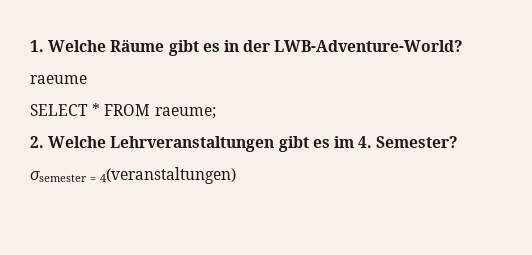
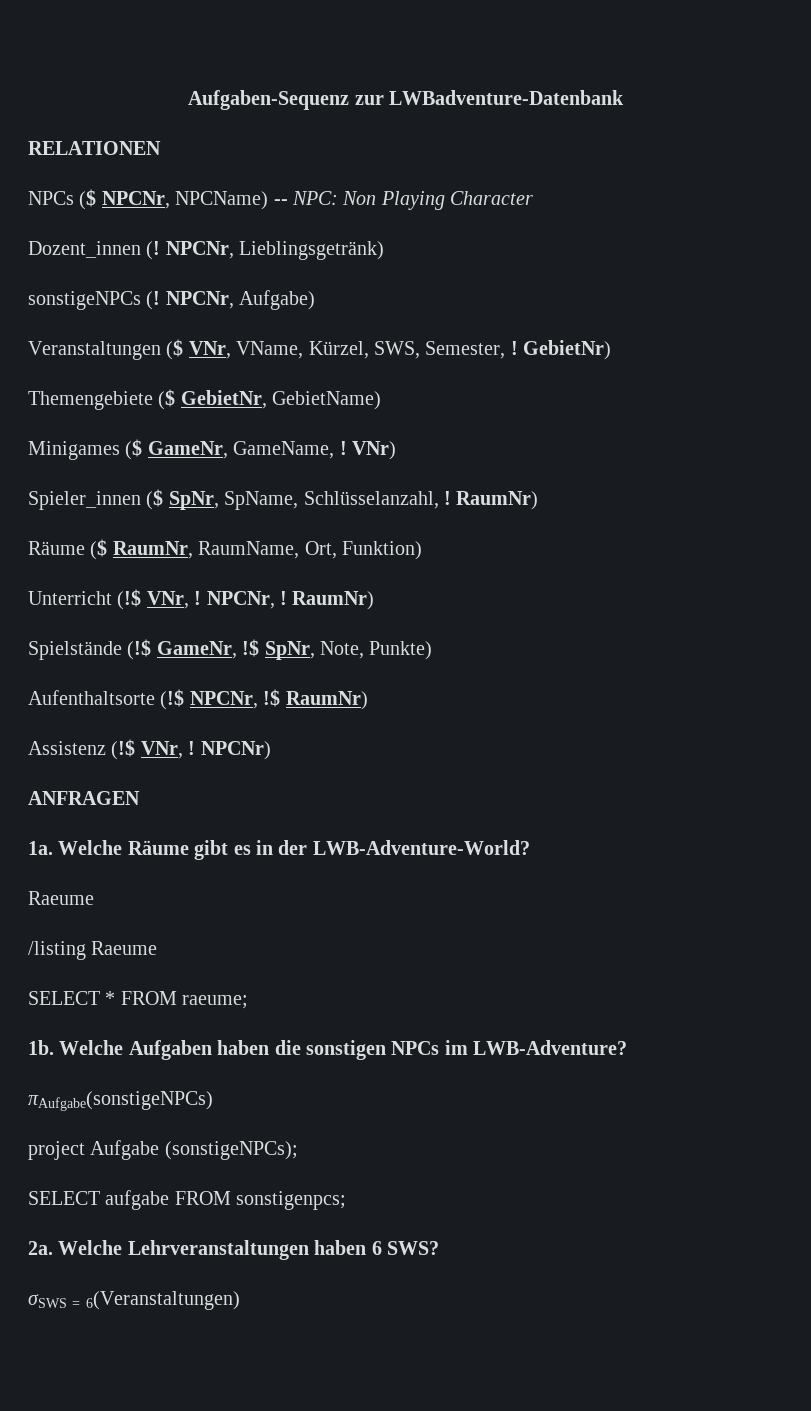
- 1. Welche Räume gibt es in der LWB-Adventure-World?
- raeume
+ Aufgaben-Sequenz zur LWBadventure-Datenbank
+ RELATIONEN
+ NPCs ($ NPCNr, NPCName) -- NPC: Non Playing Character
+ Dozent_innen (! NPCNr, Lieblingsgetränk)
+ sonstigeNPCs (! NPCNr, Aufgabe)
+ Veranstaltungen ($ VNr, VName, Kürzel, SWS, Semester, ! GebietNr)
+ Themengebiete ($ GebietNr, GebietName)
+ Minigames ($ GameNr, GameName, ! VNr)
+ Spieler_innen ($ SpNr, SpName, Schlüsselanzahl, ! RaumNr)
+ Räume ($ RaumNr, RaumName, Ort, Funktion)
+ Unterricht (!$ VNr, ! NPCNr, ! RaumNr)
+ Spielstände (!$ GameNr, !$ SpNr, Note, Punkte)
+ Aufenthaltsorte (!$ NPCNr, !$ RaumNr)
+ Assistenz (!$ VNr, ! NPCNr)
+ ANFRAGEN
+ 1a. Welche Räume gibt es in der LWB-Adventure-World?
+ Raeume
+ /listing Raeume
- 2. Welche Lehrveranstaltungen gibt es im 4. Semester?
- σsemester = 4(veranstaltungen)
+ 1b. Welche Aufgaben haben die sonstigen NPCs im LWB-Adventure?
+ πAufgabe(sonstigeNPCs)
+ project Aufgabe (sonstigeNPCs);
+ SELECT aufgabe FROM sonstigenpcs;
+ 2a. Welche Lehrveranstaltungen haben 6 SWS?
+ σSWS = 6(Veranstaltungen)

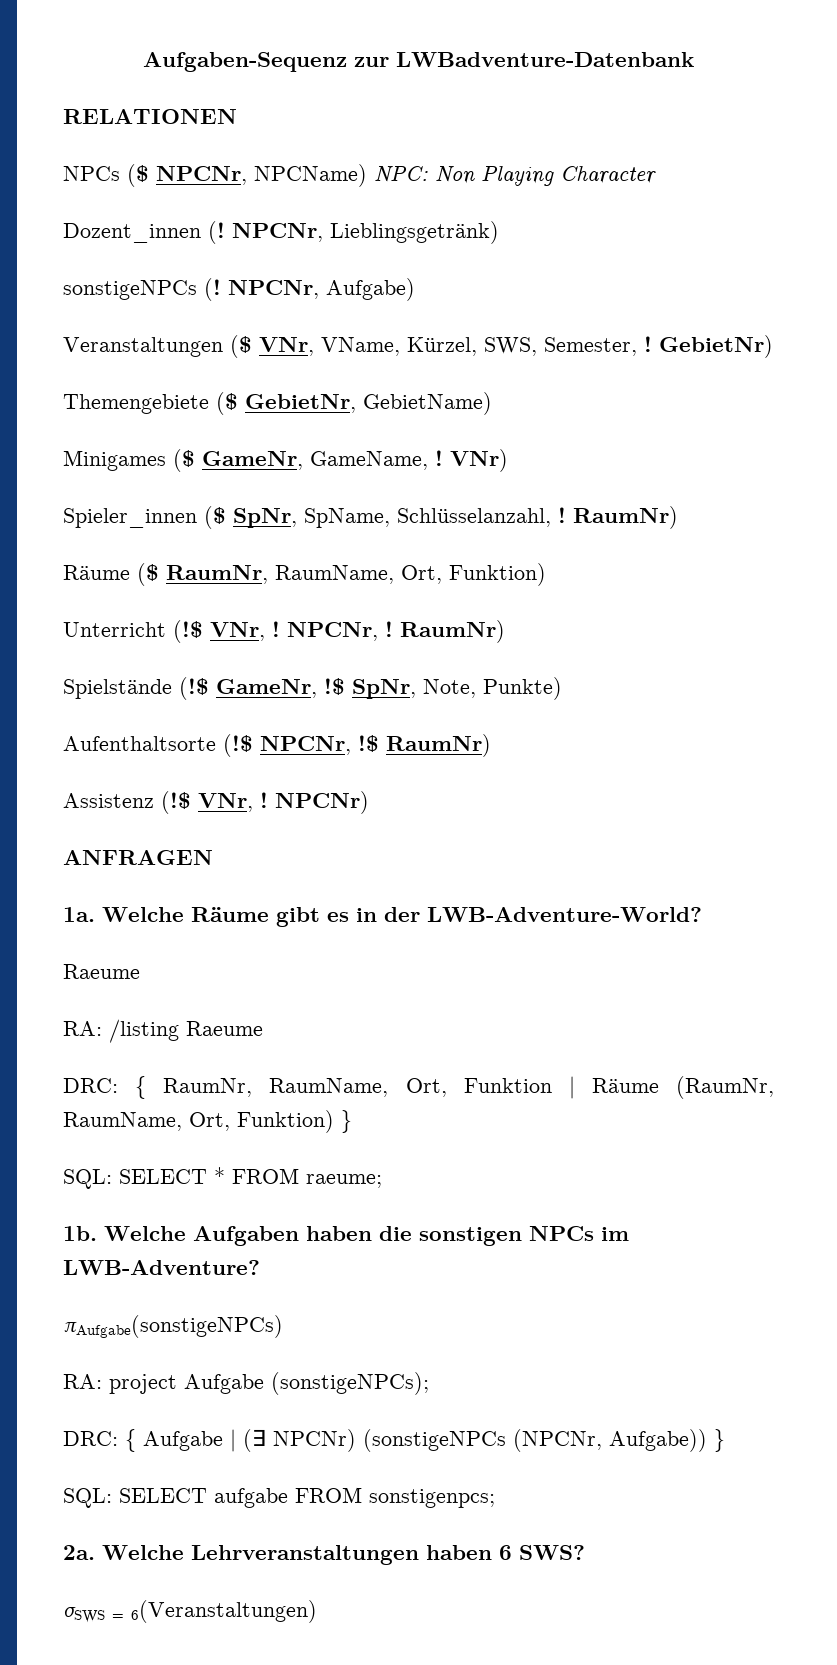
- NPCs ($ NPCNr, NPCName) -- NPC: Non Playing Character
+ NPCs ($ NPCNr, NPCName) NPC: Non Playing Character
- /listing Raeume
+ RA: /listing Raeume
- SELECT * FROM raeume;
+ DRC: { RaumNr, RaumName, Ort, Funktion | Räume (RaumNr, RaumName, Ort, Funktion) }
+ SQL: SELECT * FROM raeume;
- project Aufgabe (sonstigeNPCs);
+ RA: project Aufgabe (sonstigeNPCs);
- SELECT aufgabe FROM sonstigenpcs;
+ DRC: { Aufgabe | (∃ NPCNr) (sonstigeNPCs (NPCNr, Aufgabe)) }
+ SQL: SELECT aufgabe FROM sonstigenpcs;

